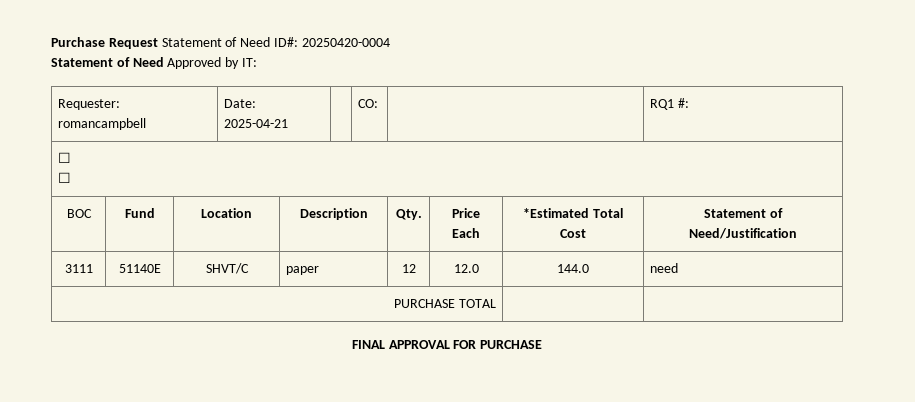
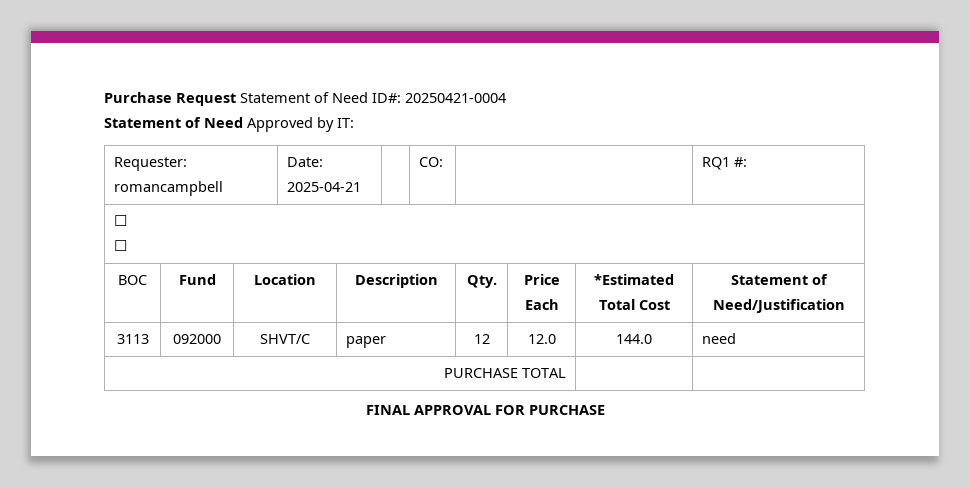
- Purchase Request Statement of Need ID#: 20250420-0004
+ Purchase Request Statement of Need ID#: 20250421-0004
- 3111 | 51140E | SHVT/C | paper | 12 | 12.0 | 144.0 | need
+ 3113 | 092000 | SHVT/C | paper | 12 | 12.0 | 144.0 | need

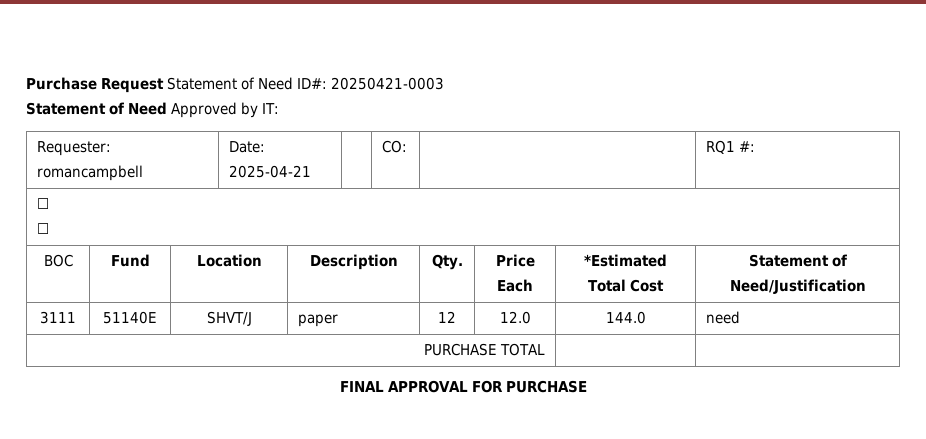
- Purchase Request Statement of Need ID#: 20250421-0004
+ Purchase Request Statement of Need ID#: 20250421-0003
- 3113 | 092000 | SHVT/C | paper | 12 | 12.0 | 144.0 | need
+ 3111 | 51140E | SHVT/J | paper | 12 | 12.0 | 144.0 | need

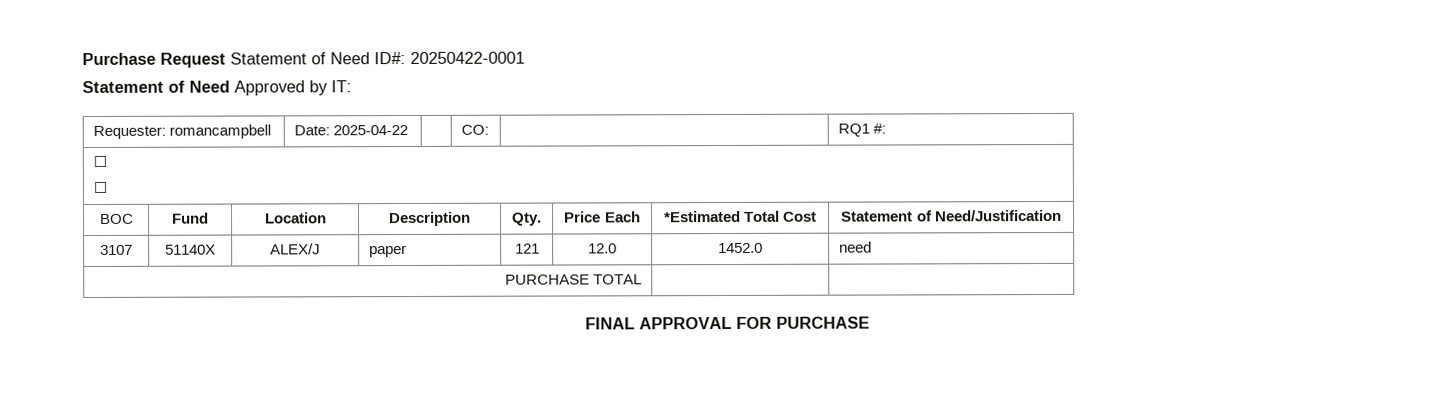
- Purchase Request Statement of Need ID#: 20250421-0003
+ Purchase Request Statement of Need ID#: 20250422-0001
- Requester: romancampbell | Date: 2025-04-21 | | CO: | | RQ1 #:
+ Requester: romancampbell | Date: 2025-04-22 | | CO: | | RQ1 #:
- 3111 | 51140E | SHVT/J | paper | 12 | 12.0 | 144.0 | need
+ 3107 | 51140X | ALEX/J | paper | 121 | 12.0 | 1452.0 | need

